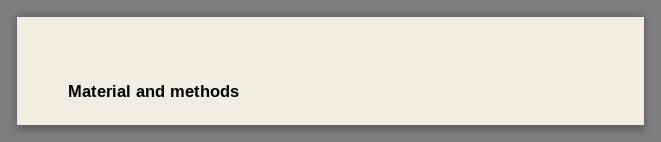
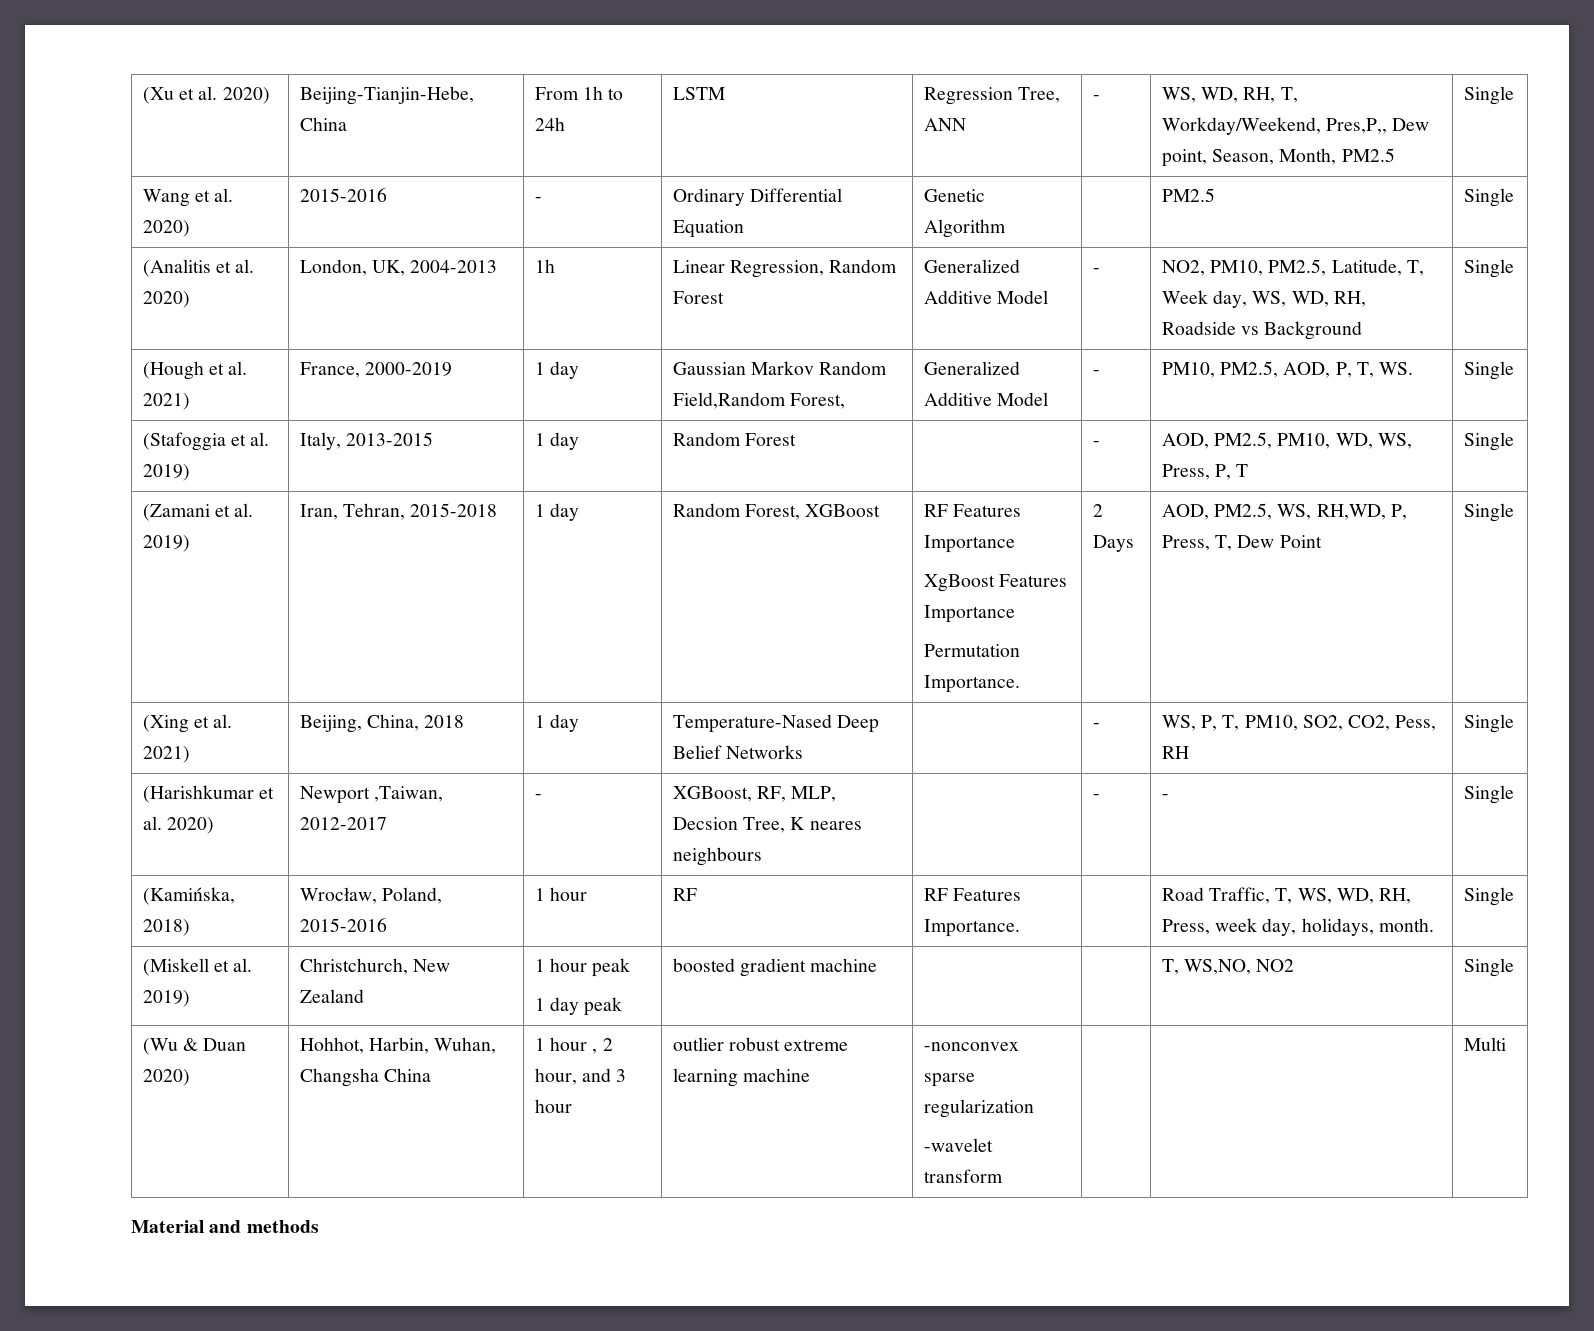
+ (Xu et al. 2020) | Beijing-Tianjin-Hebe, China | From 1h to 24h | LSTM | Regression Tree, ANN | - | WS, WD, RH, T, Workday/Weekend, Pres,P,, Dew point, Season, Month, PM2.5 | Single
+ Wang et al. 2020) | 2015-2016 | - | Ordinary Differential Equation | Genetic Algorithm | | PM2.5 | Single
+ (Analitis et al. 2020) | London, UK, 2004-2013 | 1h | Linear Regression, Random Forest | Generalized Additive Model | - | NO2, PM10, PM2.5, Latitude, T, Week day, WS, WD, RH, Roadside vs Background | Single
+ (Hough et al. 2021) | France, 2000-2019 | 1 day | Gaussian Markov Random Field,Random Forest, | Generalized Additive Model | - | PM10, PM2.5, AOD, P, T, WS. | Single
+ (Stafoggia et al. 2019) | Italy, 2013-2015 | 1 day | Random Forest | | - | AOD, PM2.5, PM10, WD, WS, Press, P, T | Single
+ (Zamani et al. 2019) | Iran, Tehran, 2015-2018 | 1 day | Random Forest, XGBoost | RF Features Importance
+ XgBoost Features Importance
+ Permutation Importance. | 2 Days | AOD, PM2.5, WS, RH,WD, P, Press, T, Dew Point | Single
+ (Xing et al. 2021) | Beijing, China, 2018 | 1 day | Temperature-Nased Deep Belief Networks | | - | WS, P, T, PM10, SO2, CO2, Pess, RH | Single
+ (Harishkumar et al. 2020) | Newport ,Taiwan, 2012-2017 | - | XGBoost, RF, MLP, Decsion Tree, K neares neighbours | | - | - | Single
+ (Kamińska, 2018) | Wrocław, Poland, 2015-2016 | 1 hour | RF | RF Features Importance. | | Road Traffic, T, WS, WD, RH, Press, week day, holidays, month. | Single
+ (Miskell et al. 2019) | Christchurch, New Zealand | 1 hour peak
+ 1 day peak | boosted gradient machine | | | T, WS,NO, NO2 | Single
+ (Wu & Duan 2020) | Hohhot, Harbin, Wuhan, Changsha China | 1 hour , 2 hour, and 3 hour | outlier robust extreme learning machine | -nonconvex sparse regularization
+ -wavelet transform | | | Multi

